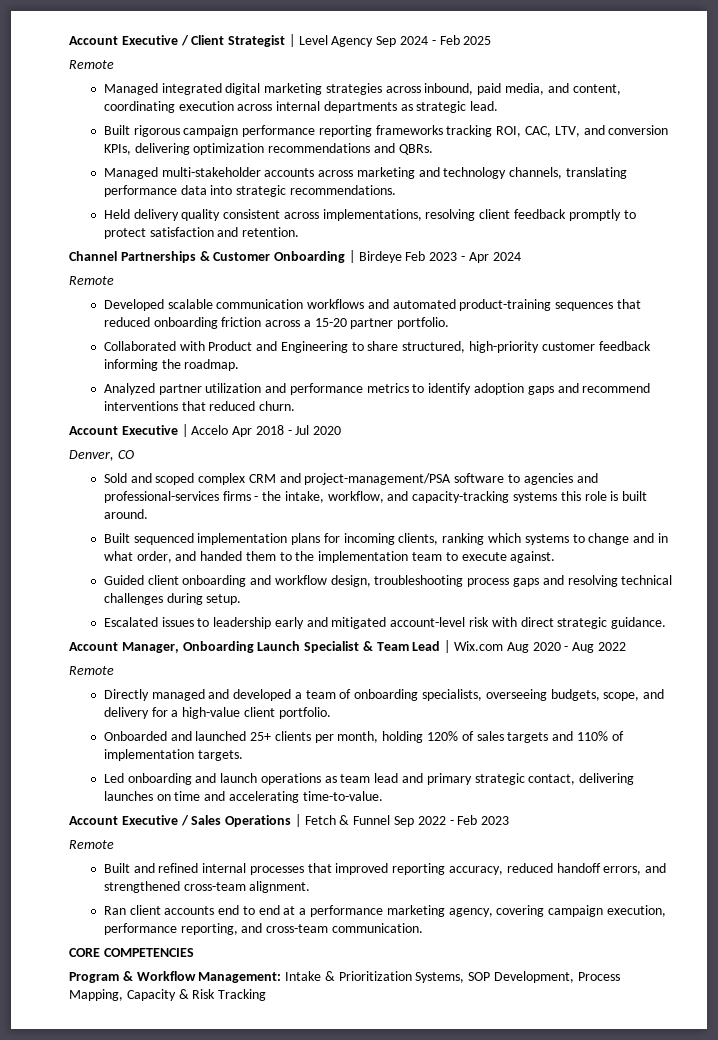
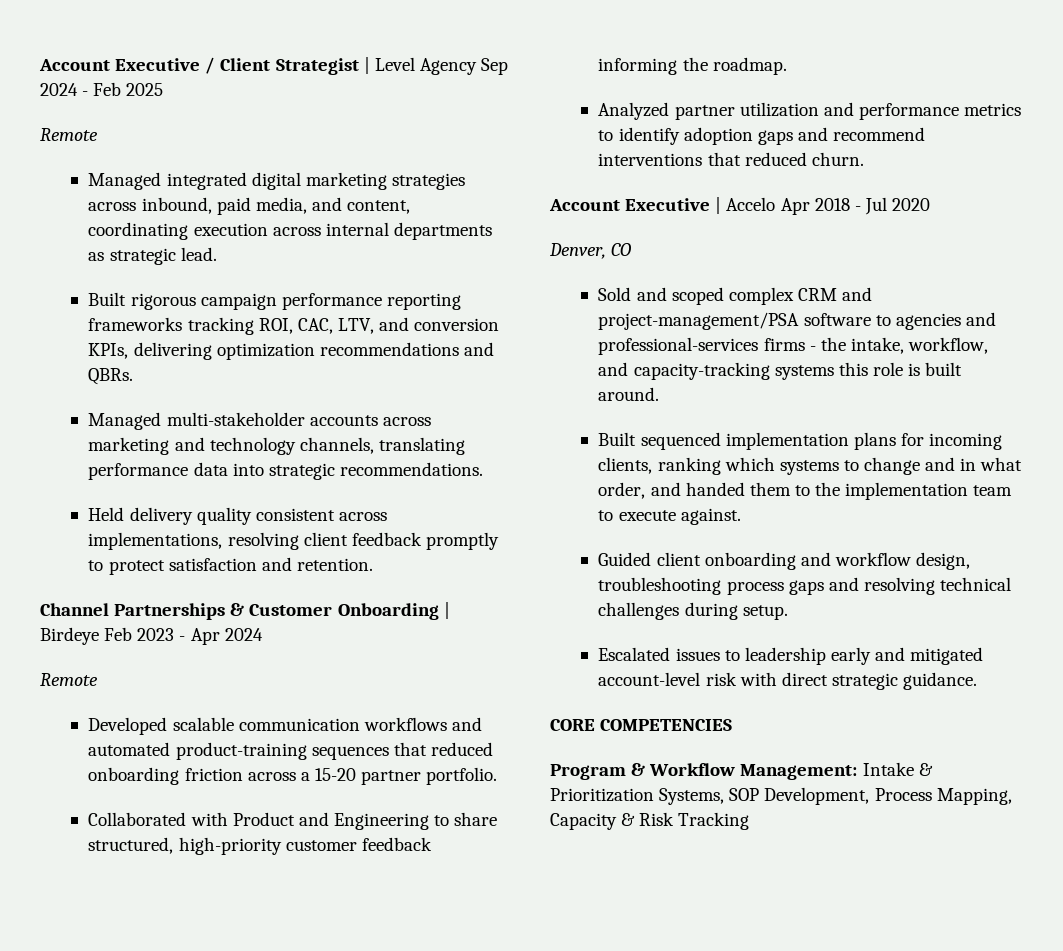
- Account Manager, Onboarding Launch Specialist & Team Lead | Wix.com Aug 2020 - Aug 2022
- Remote
- Directly managed and developed a team of onboarding specialists, overseeing budgets, scope, and delivery for a high-value client portfolio.
- Onboarded and launched 25+ clients per month, holding 120% of sales targets and 110% of implementation targets.
- Led onboarding and launch operations as team lead and primary strategic contact, delivering launches on time and accelerating time-to-value.
- Account Executive / Sales Operations | Fetch & Funnel Sep 2022 - Feb 2023
- Remote
- Built and refined internal processes that improved reporting accuracy, reduced handoff errors, and strengthened cross-team alignment.
- Ran client accounts end to end at a performance marketing agency, covering campaign execution, performance reporting, and cross-team communication.

